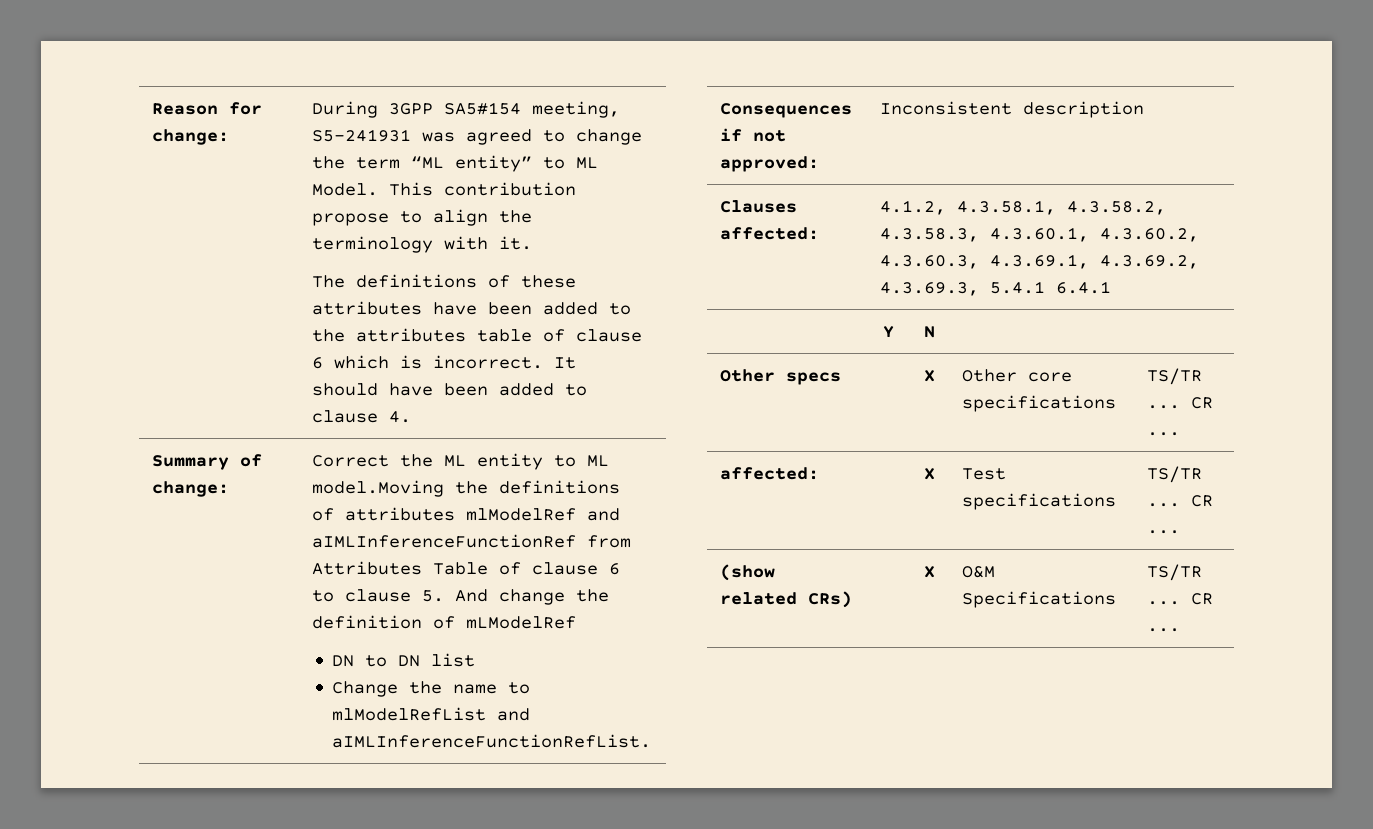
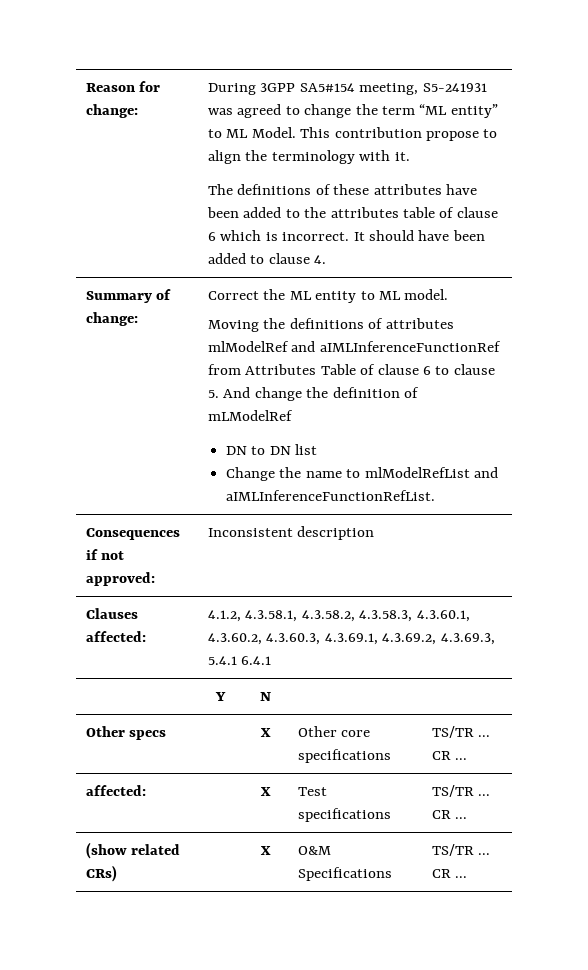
- Correct the ML entity to ML model.Moving the definitions of attributes mlModelRef and aIMLInferenceFunctionRef from Attributes Table of clause 6 to clause 5. And change the definition of mLModelRef
+ Correct the ML entity to ML model.
+ Moving the definitions of attributes mlModelRef and aIMLInferenceFunctionRef from Attributes Table of clause 6 to clause 5. And change the definition of mLModelRef

